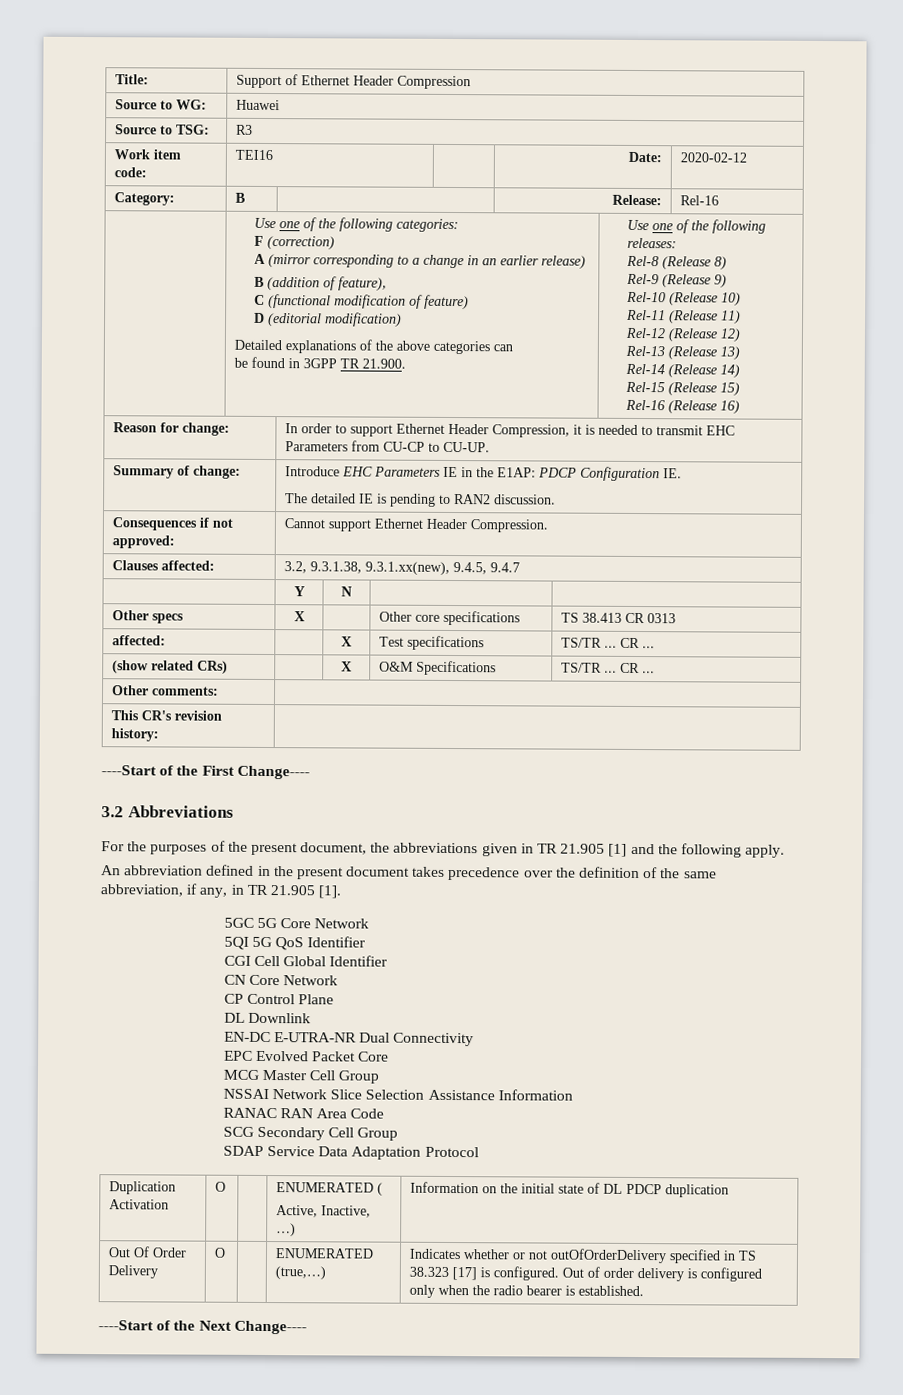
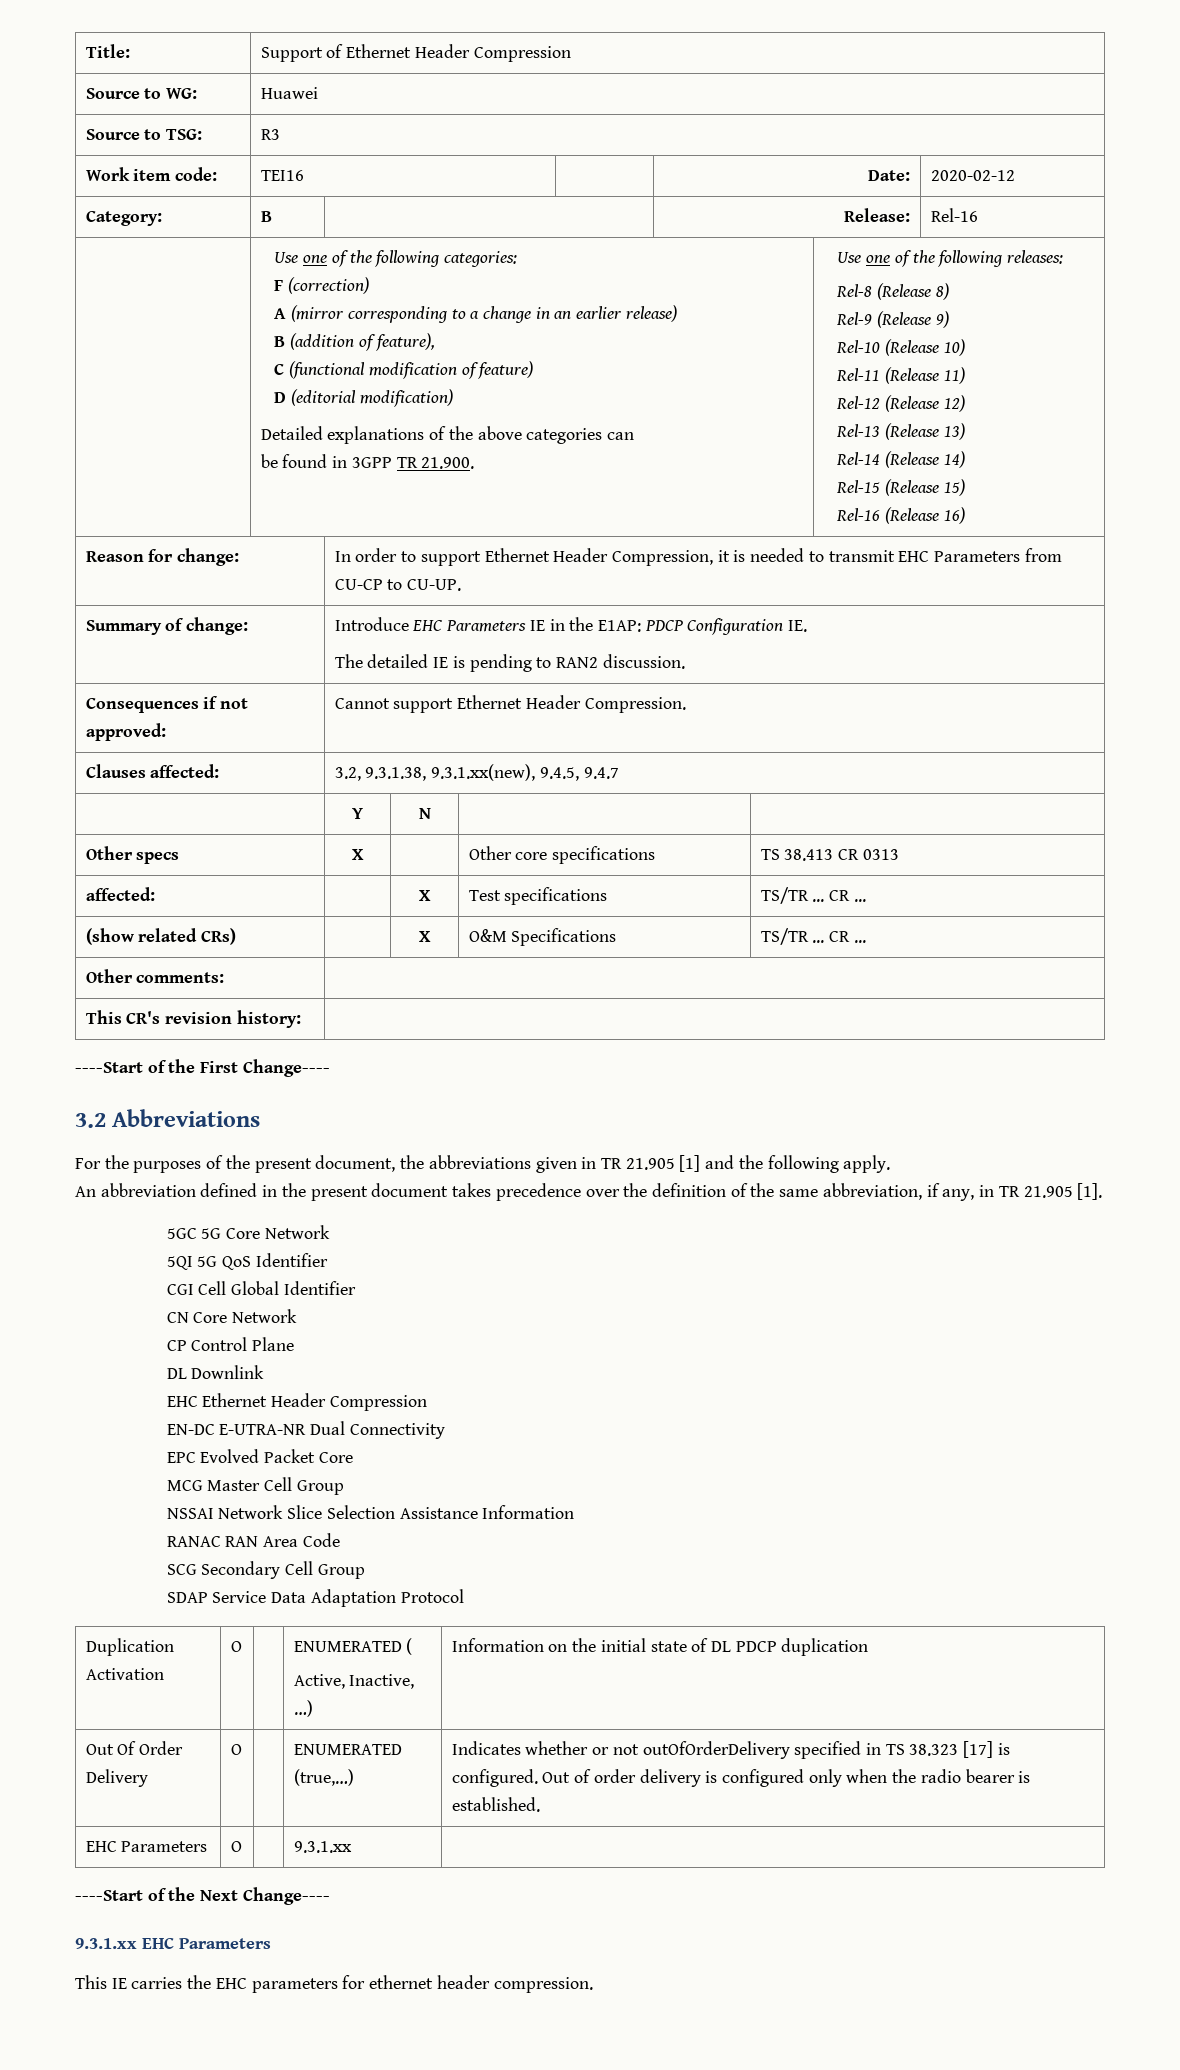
+ EHC Ethernet Header Compression
+ EHC Parameters | O | | 9.3.1.xx |
+ 9.3.1.xx EHC Parameters
+ This IE carries the EHC parameters for ethernet header compression.

